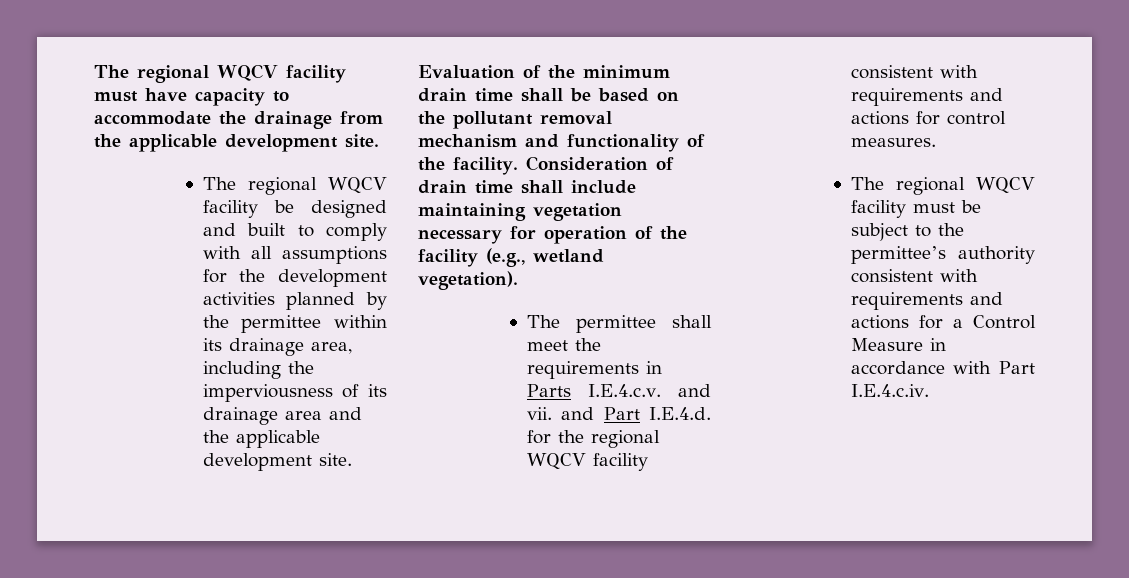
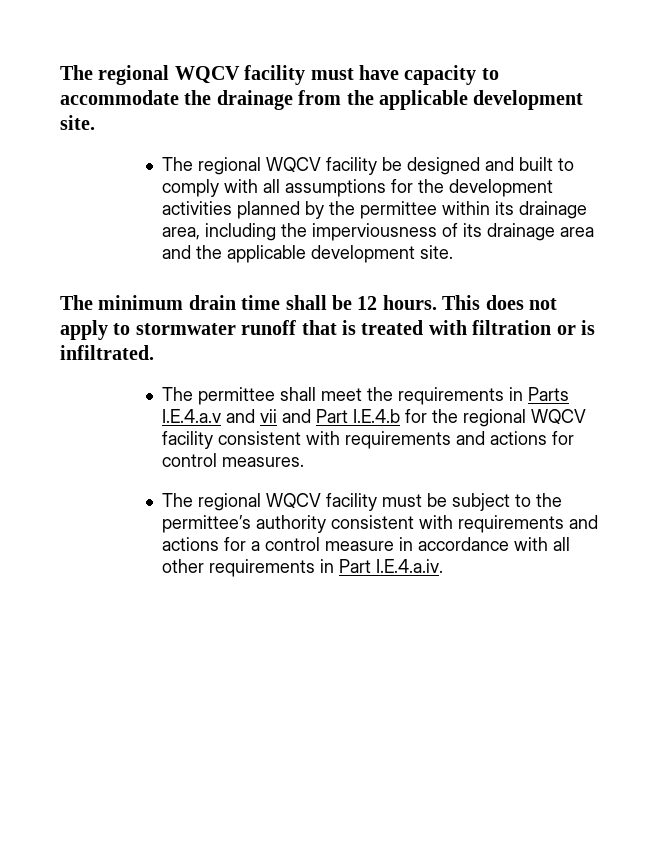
- Evaluation of the minimum drain time shall be based on the pollutant removal mechanism and functionality of the facility. Consideration of drain time shall include maintaining vegetation necessary for operation of the facility (e.g., wetland vegetation).
+ The minimum drain time shall be 12 hours. This does not apply to stormwater runoff that is treated with filtration or is infiltrated.
- The permittee shall meet the requirements in Parts I.E.4.c.v. and vii. and Part I.E.4.d. for the regional WQCV facility consistent with requirements and actions for control measures.
+ The permittee shall meet the requirements in Parts I.E.4.a.v and vii and Part I.E.4.b for the regional WQCV facility consistent with requirements and actions for control measures.
- The regional WQCV facility must be subject to the permittee’s authority consistent with requirements and actions for a Control Measure in accordance with Part I.E.4.c.iv.
+ The regional WQCV facility must be subject to the permittee’s authority consistent with requirements and actions for a control measure in accordance with all other requirements in Part I.E.4.a.iv.

